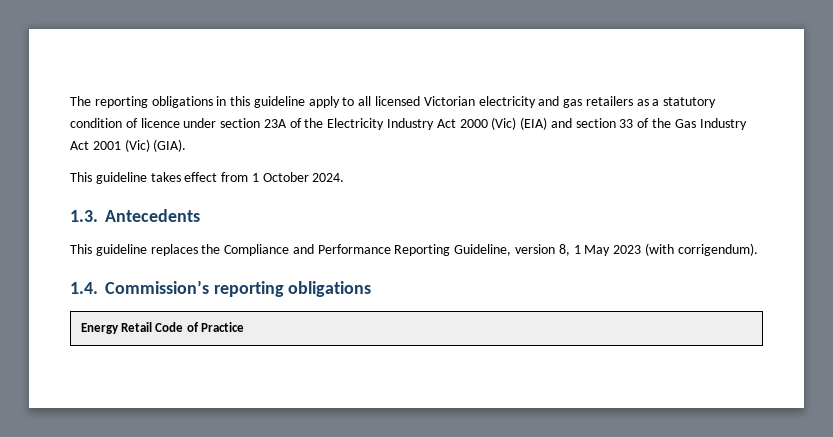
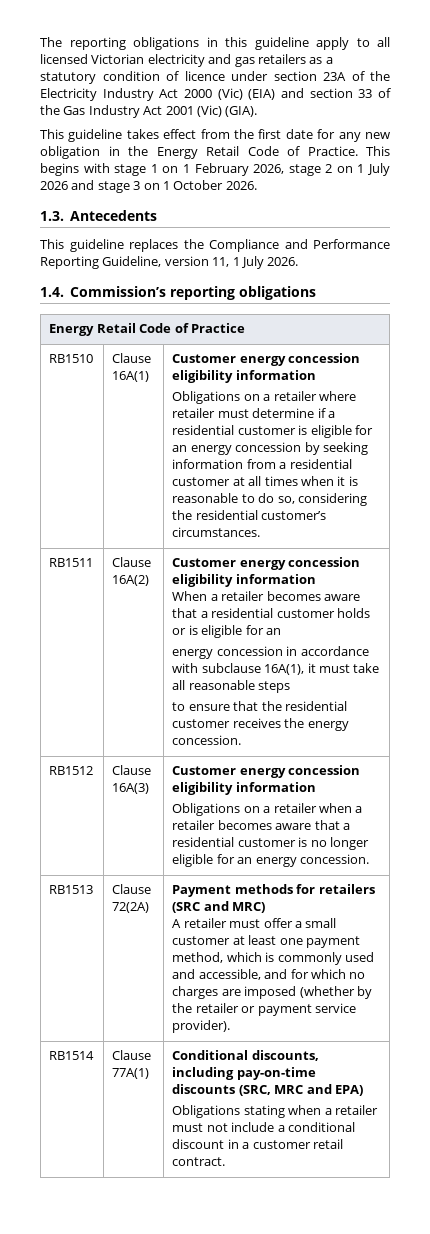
- This guideline takes effect from 1 October 2024.
+ This guideline takes effect from the first date for any new obligation in the Energy Retail Code of Practice. This begins with stage 1 on 1 February 2026, stage 2 on 1 July 2026 and stage 3 on 1 October 2026.
- This guideline replaces the Compliance and Performance Reporting Guideline, version 8, 1 May 2023 (with corrigendum).
+ This guideline replaces the Compliance and Performance Reporting Guideline, version 11, 1 July 2026.
+ RB1510 | Clause 16A(1) | Customer energy concession eligibility information
+ Obligations on a retailer where retailer must determine if a residential customer is eligible for an energy concession by seeking information from a residential customer at all times when it is reasonable to do so, considering the residential customer’s circumstances.
+ RB1511 | Clause 16A(2) | Customer energy concession eligibility information
+ When a retailer becomes aware that a residential customer holds or is eligible for an
+ energy concession in accordance with subclause 16A(1), it must take all reasonable steps
+ to ensure that the residential customer receives the energy concession.
+ RB1512 | Clause 16A(3) | Customer energy concession eligibility information
+ Obligations on a retailer when a retailer becomes aware that a residential customer is no longer eligible for an energy concession.
+ RB1513 | Clause 72(2A) | Payment methods for retailers (SRC and MRC)
+ A retailer must offer a small customer at least one payment method, which is commonly used and accessible, and for which no charges are imposed (whether by the retailer or payment service provider).
+ RB1514 | Clause 77A(1) | Conditional discounts, including pay-on-time discounts (SRC, MRC and EPA)
+ Obligations stating when a retailer must not include a conditional discount in a customer retail contract.

